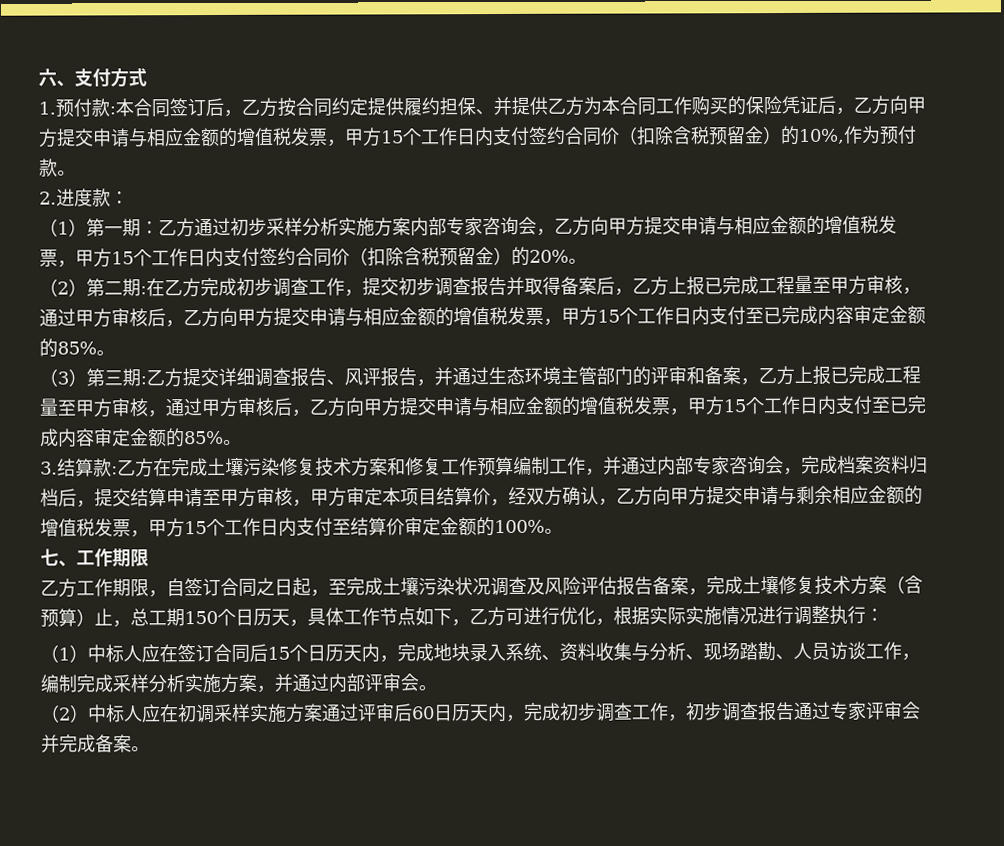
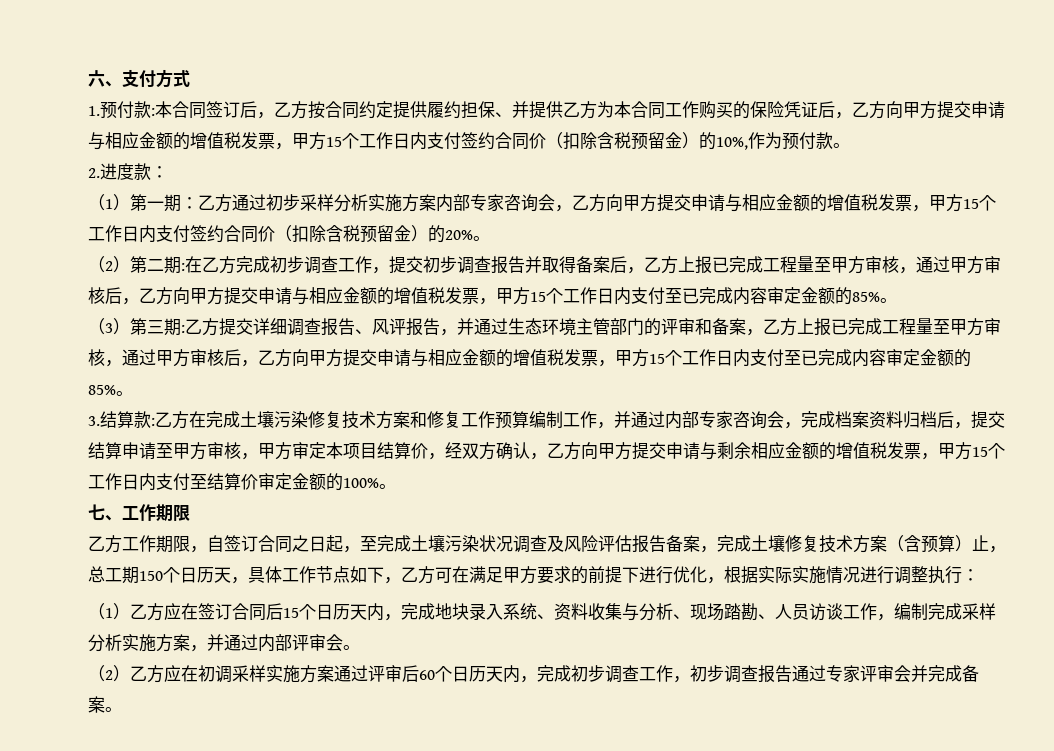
- 乙方工作期限，自签订合同之日起，至完成土壤污染状况调查及风险评估报告备案，完成土壤修复技术方案（含预算）止，总工期150个日历天，具体工作节点如下，乙方可进行优化，根据实际实施情况进行调整执行：
+ 乙方工作期限，自签订合同之日起，至完成土壤污染状况调查及风险评估报告备案，完成土壤修复技术方案（含预算）止，总工期150个日历天，具体工作节点如下，乙方可在满足甲方要求的前提下进行优化，根据实际实施情况进行调整执行：
- （1）中标人应在签订合同后15个日历天内，完成地块录入系统、资料收集与分析、现场踏勘、人员访谈工作，编制完成采样分析实施方案，并通过内部评审会。
+ （1）乙方应在签订合同后15个日历天内，完成地块录入系统、资料收集与分析、现场踏勘、人员访谈工作，编制完成采样分析实施方案，并通过内部评审会。
- （2）中标人应在初调采样实施方案通过评审后60日历天内，完成初步调查工作，初步调查报告通过专家评审会并完成备案。
+ （2）乙方应在初调采样实施方案通过评审后60个日历天内，完成初步调查工作，初步调查报告通过专家评审会并完成备案。

